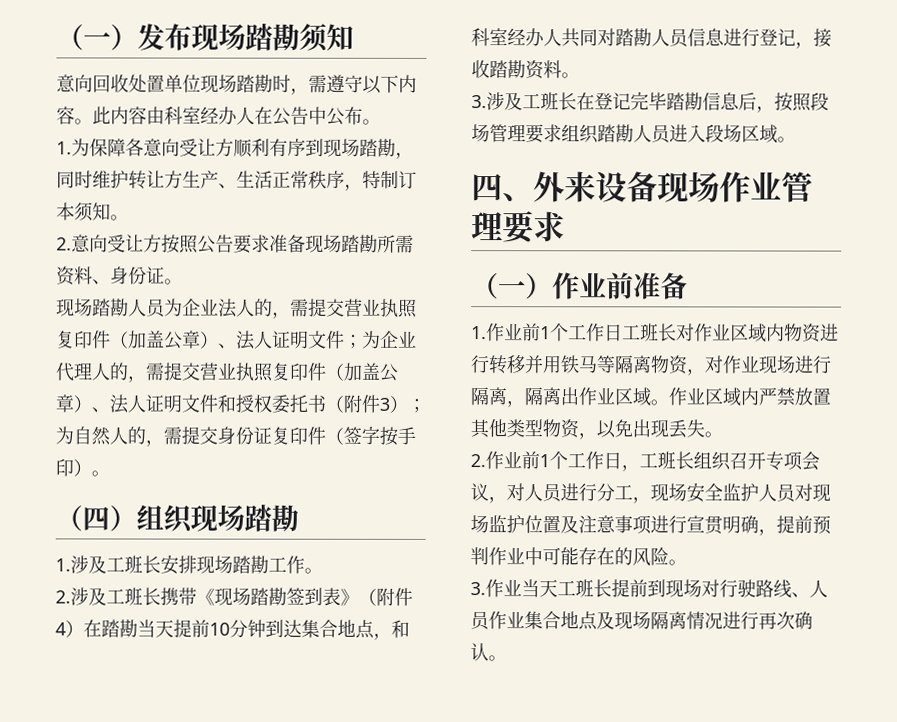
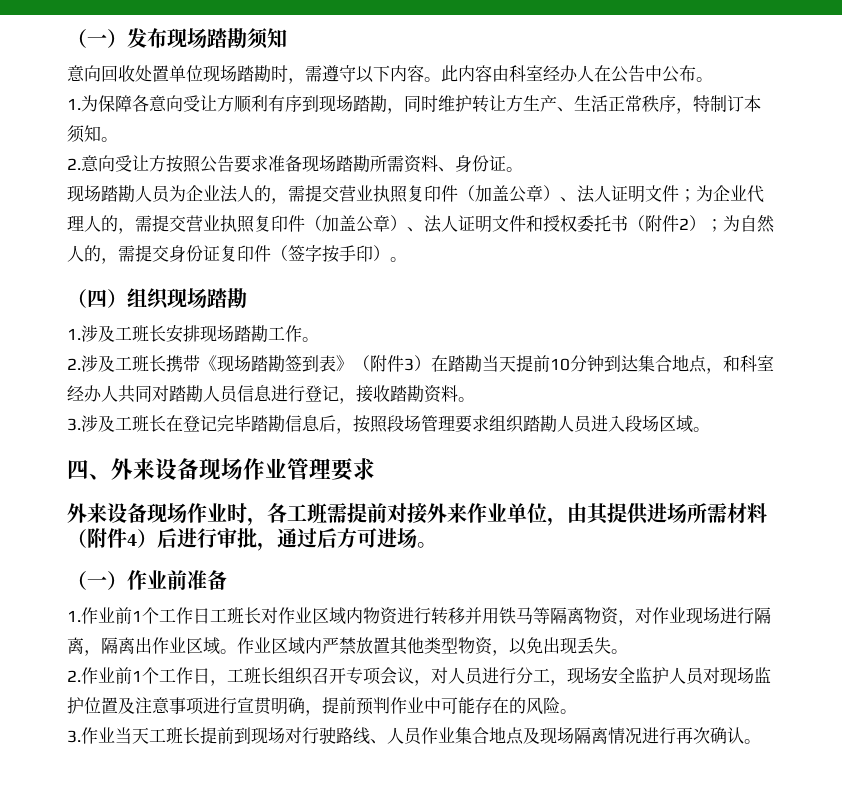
- 现场踏勘人员为企业法人的，需提交营业执照复印件（加盖公章）、法人证明文件；为企业代理人的，需提交营业执照复印件（加盖公章）、法人证明文件和授权委托书（附件3）；为自然人的，需提交身份证复印件（签字按手印）。
+ 现场踏勘人员为企业法人的，需提交营业执照复印件（加盖公章）、法人证明文件；为企业代理人的，需提交营业执照复印件（加盖公章）、法人证明文件和授权委托书（附件2）；为自然人的，需提交身份证复印件（签字按手印）。
- 2.涉及工班长携带《现场踏勘签到表》（附件4）在踏勘当天提前10分钟到达集合地点，和科室经办人共同对踏勘人员信息进行登记，接收踏勘资料。
+ 2.涉及工班长携带《现场踏勘签到表》（附件3）在踏勘当天提前10分钟到达集合地点，和科室经办人共同对踏勘人员信息进行登记，接收踏勘资料。
+ 外来设备现场作业时，各工班需提前对接外来作业单位，由其提供进场所需材料（附件4）后进行审批，通过后方可进场。

